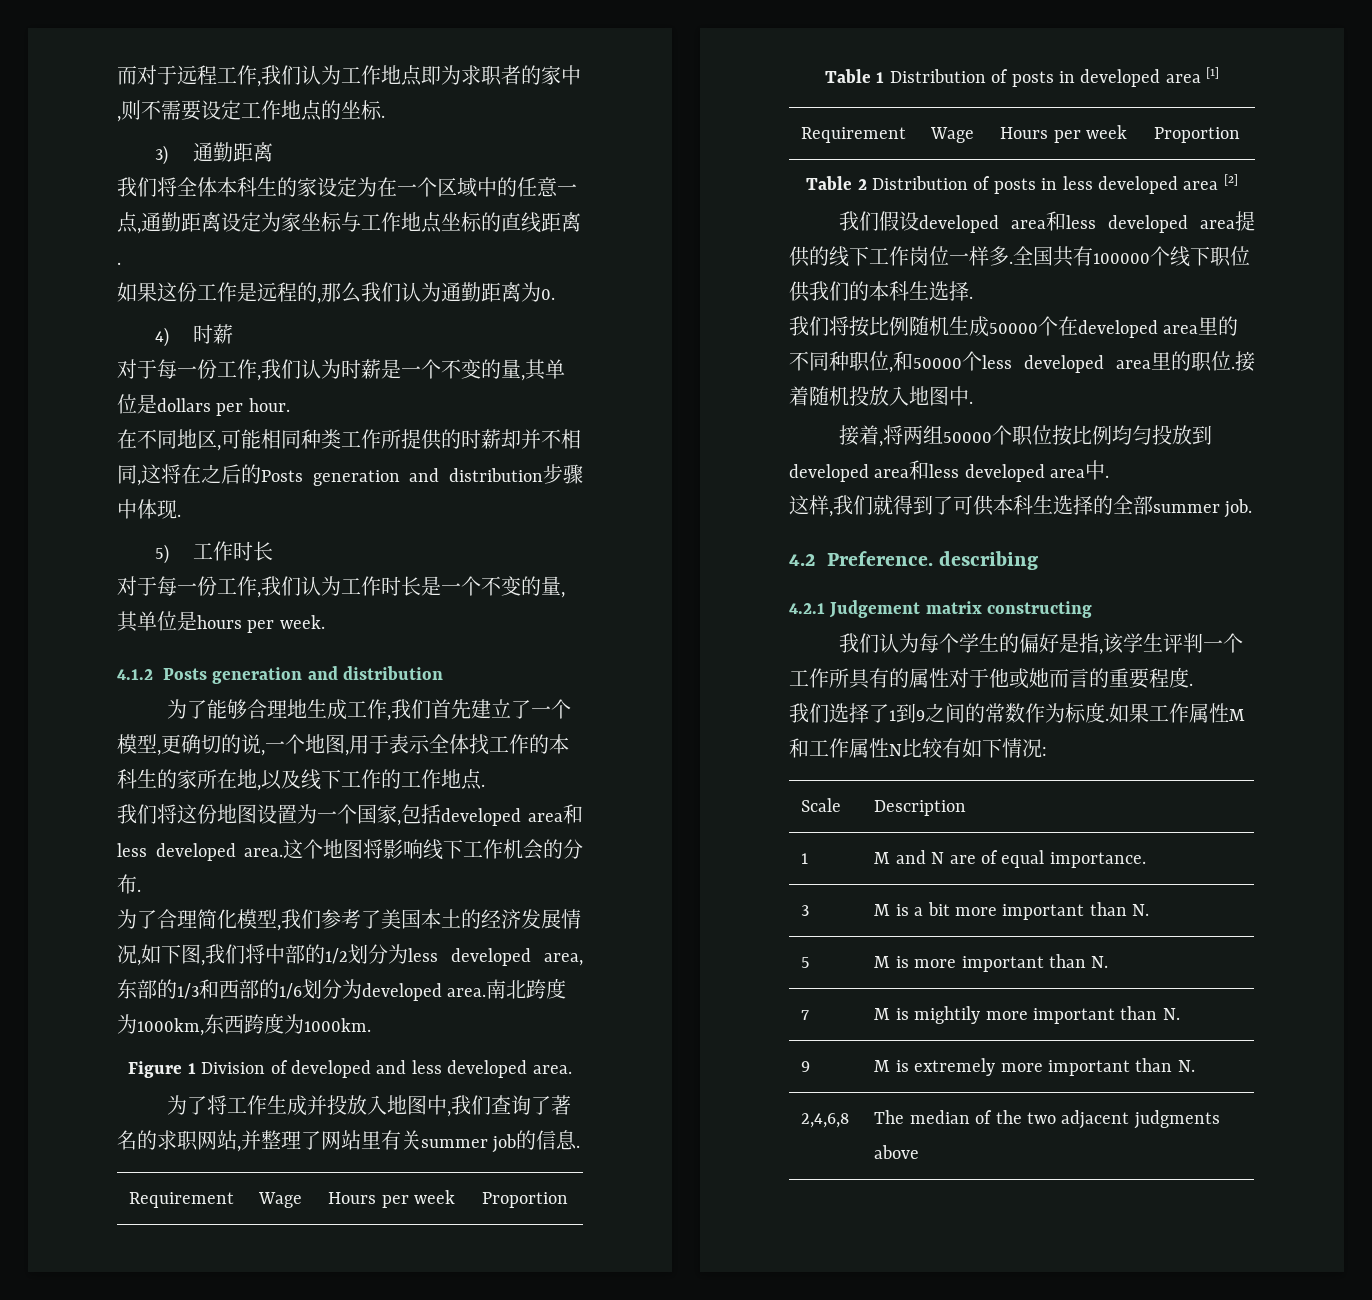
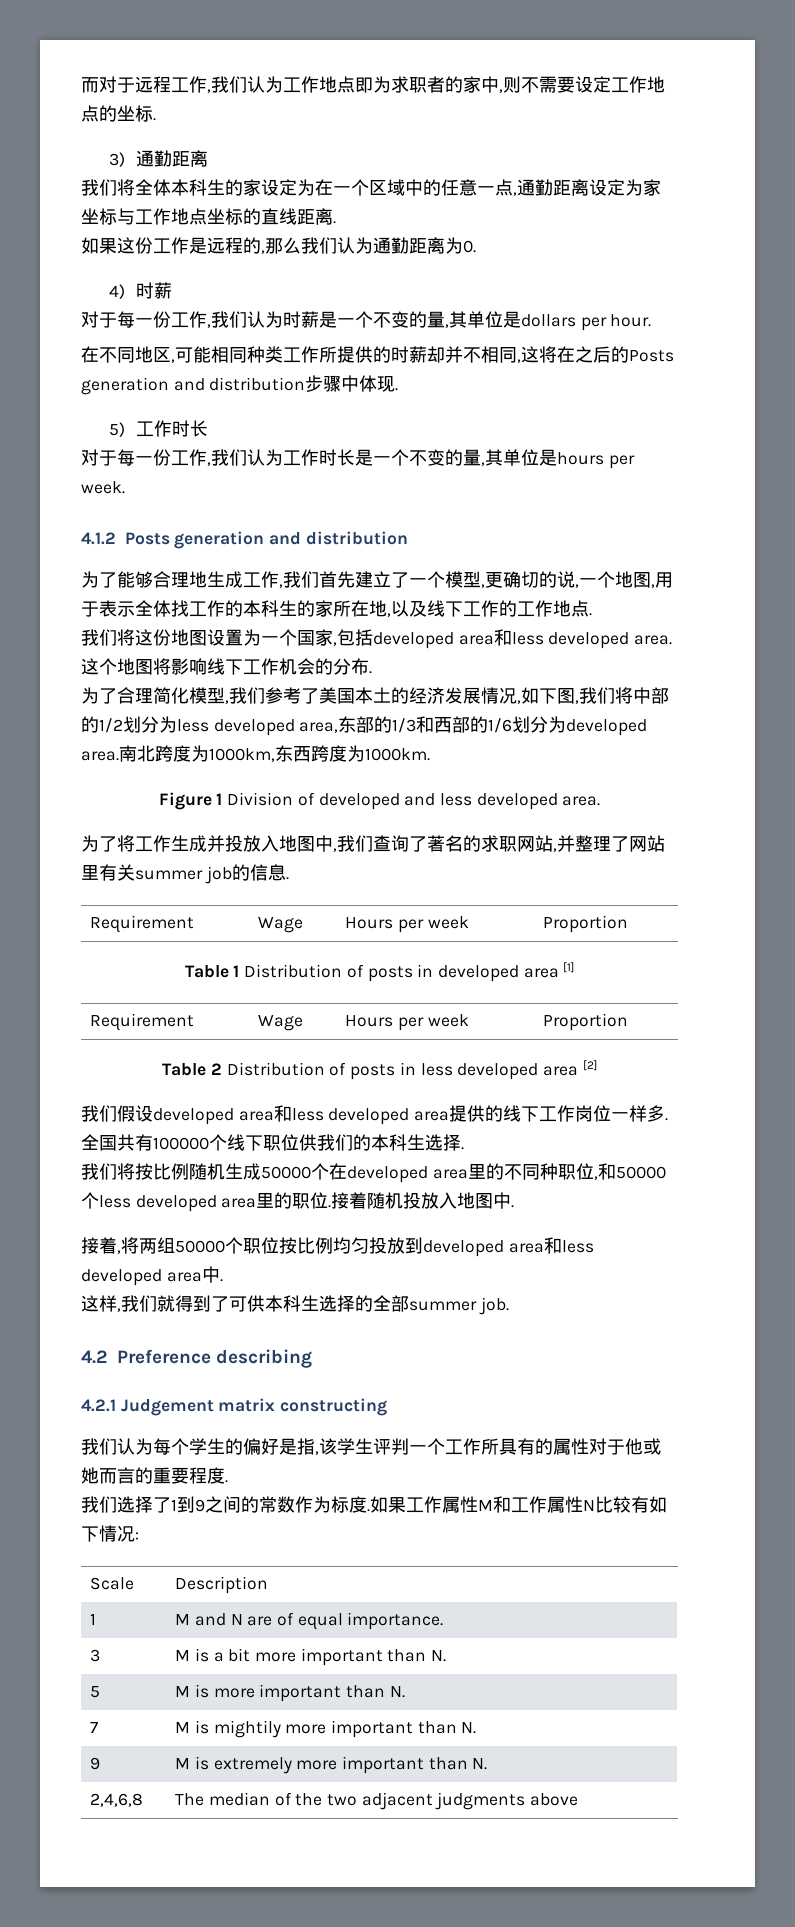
- 4.2 Preference. describing
+ 4.2 Preference describing

